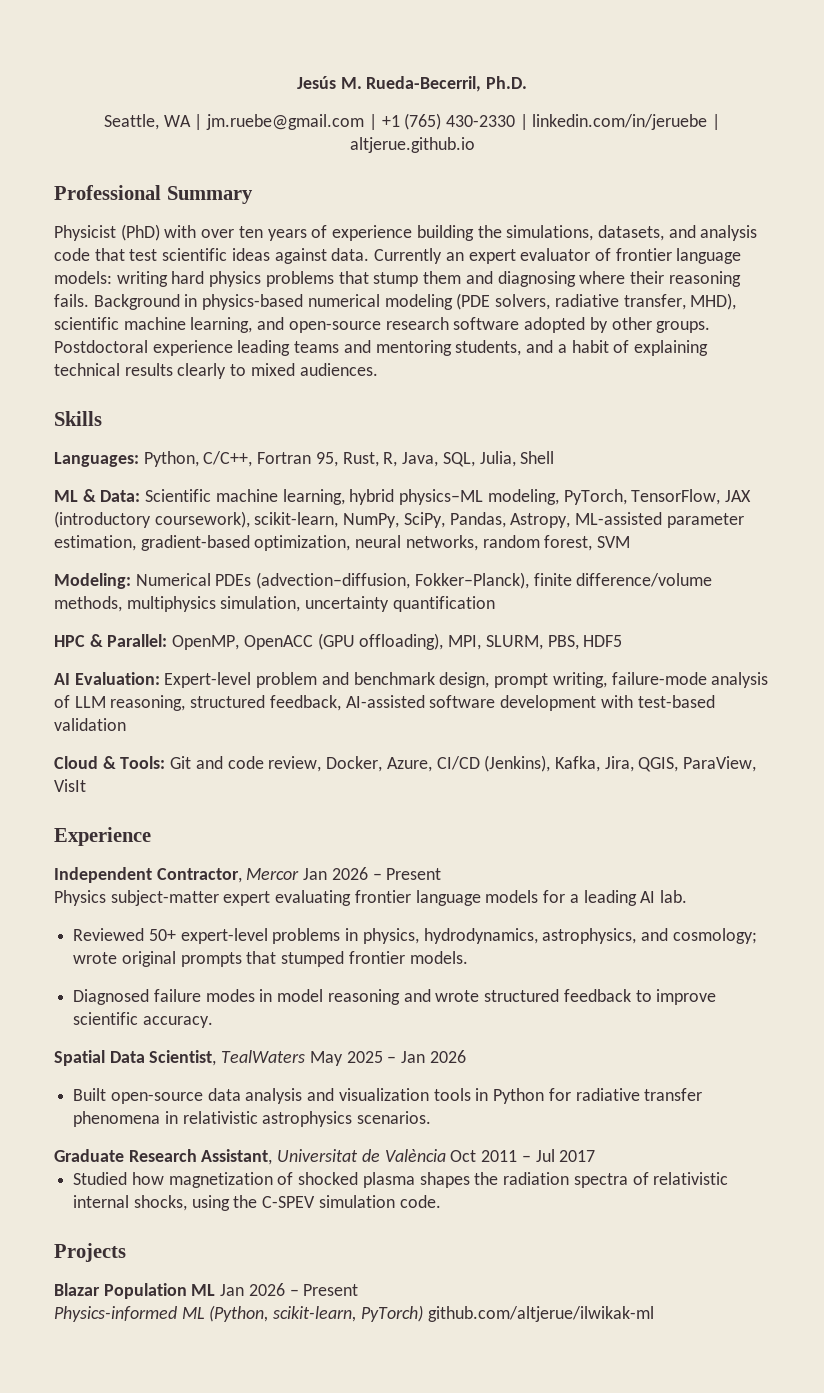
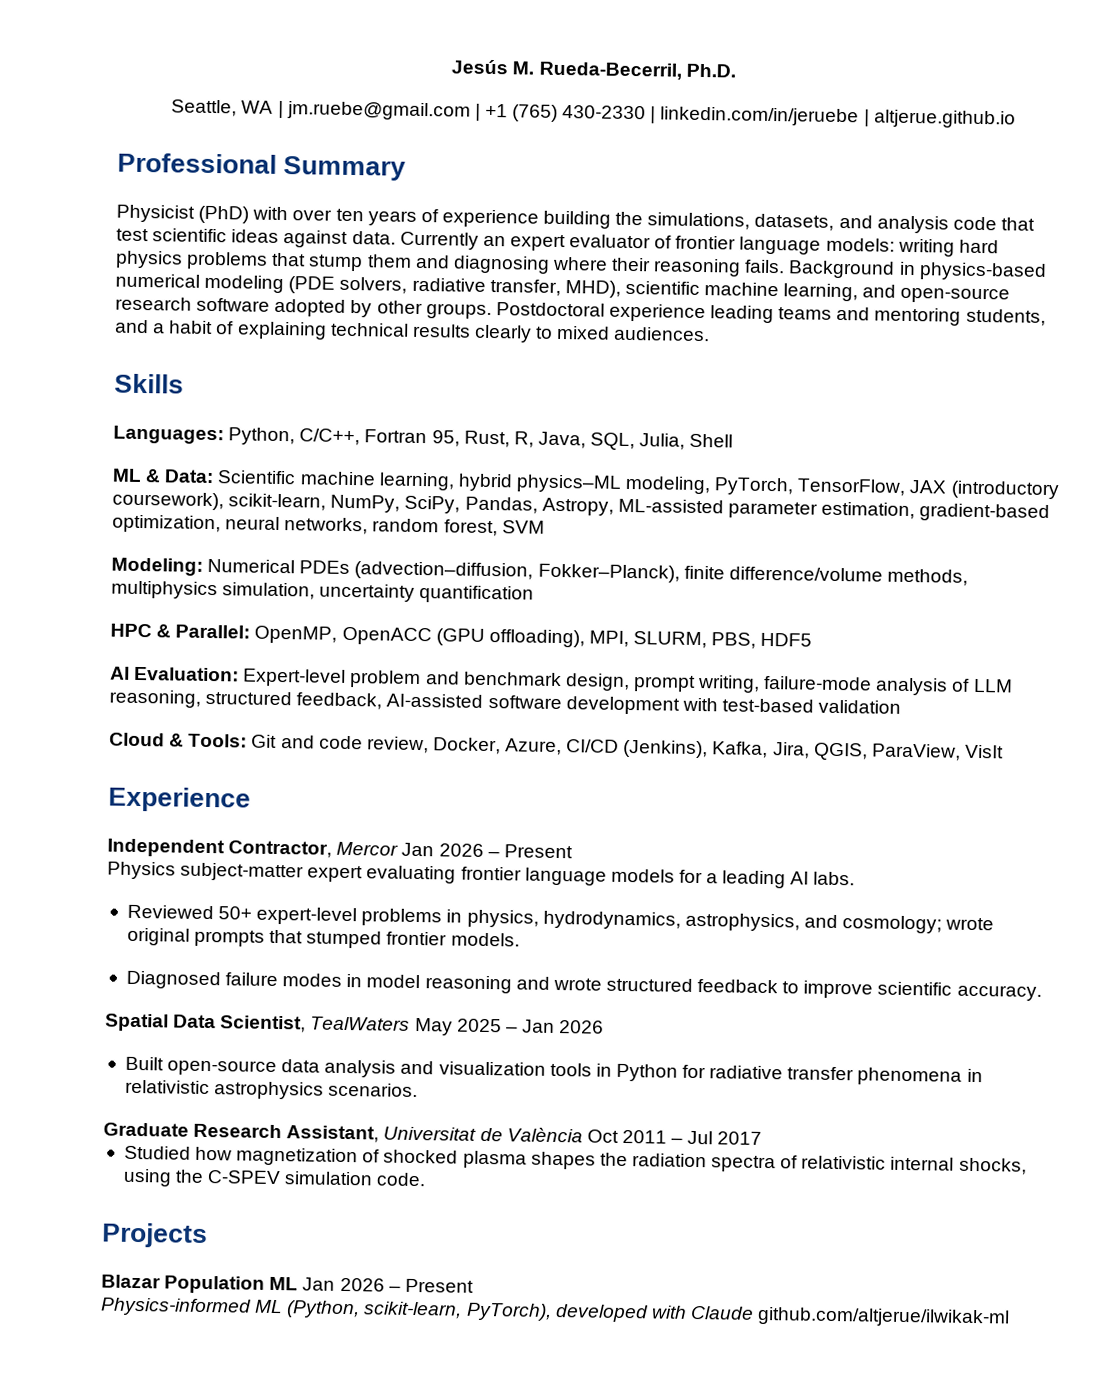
- Physics subject-matter expert evaluating frontier language models for a leading AI lab.
+ Physics subject-matter expert evaluating frontier language models for a leading AI labs.
- Physics-informed ML (Python, scikit-learn, PyTorch) github.com/altjerue/ilwikak-ml
+ Physics-informed ML (Python, scikit-learn, PyTorch), developed with Claude github.com/altjerue/ilwikak-ml

